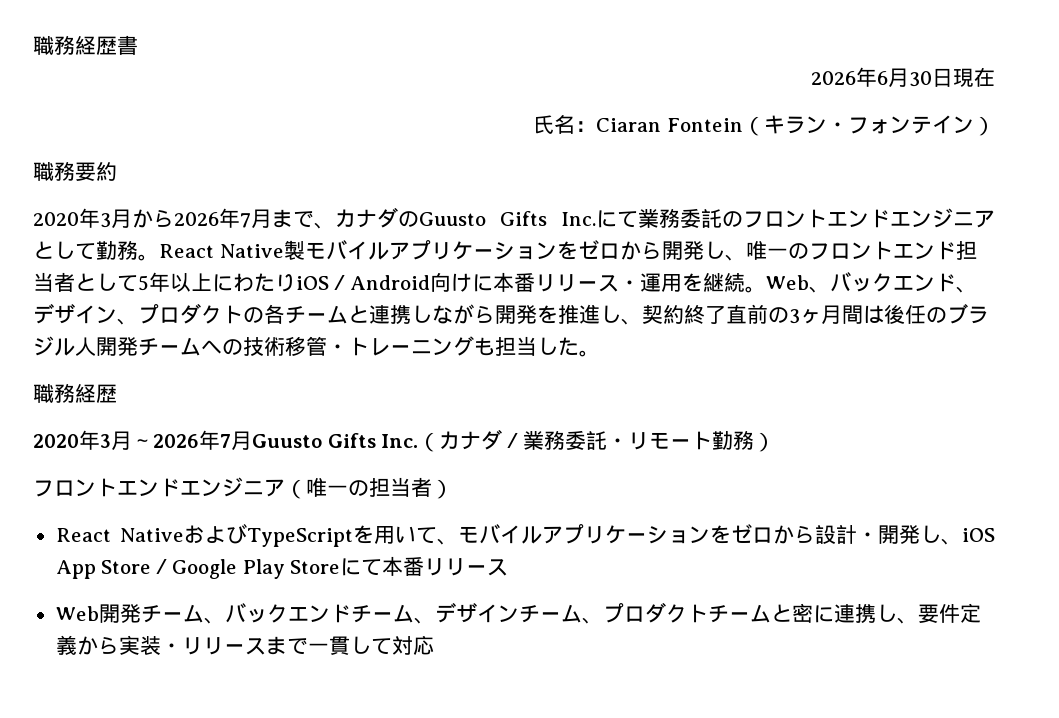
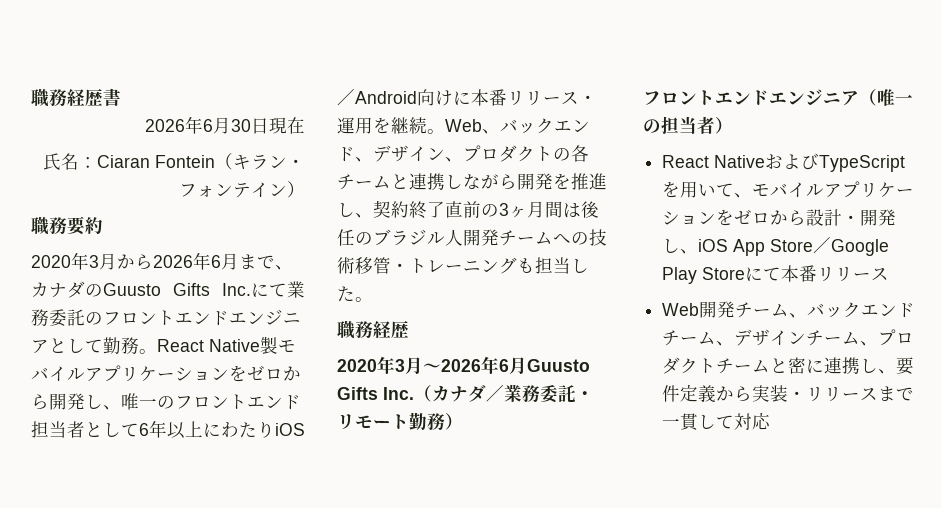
- 2020年3月から2026年7月まで、カナダのGuusto Gifts Inc.にて業務委託のフロントエンドエンジニアとして勤務。
+ 2020年3月から2026年6月まで、カナダのGuusto Gifts Inc.にて業務委託のフロントエンドエンジニアとして勤務。
- React Native製モバイルアプリケーションをゼロから開発し、唯一のフロントエンド担当者として5年以上にわたりiOS／Android向けに本番リリース・運用を継続。
+ React Native製モバイルアプリケーションをゼロから開発し、唯一のフロントエンド担当者として6年以上にわたりiOS／Android向けに本番リリース・運用を継続。
- 2020年3月～2026年7月Guusto Gifts Inc.（カナダ／業務委託・リモート勤務）
+ 2020年3月～2026年6月Guusto Gifts Inc.（カナダ／業務委託・リモート勤務）

